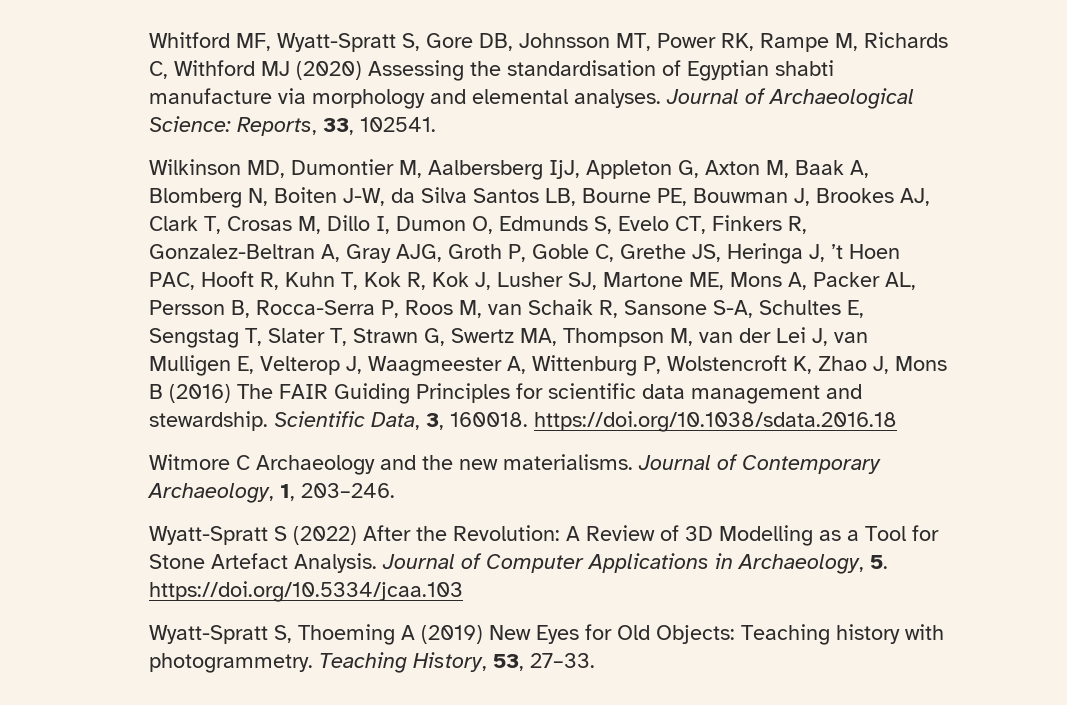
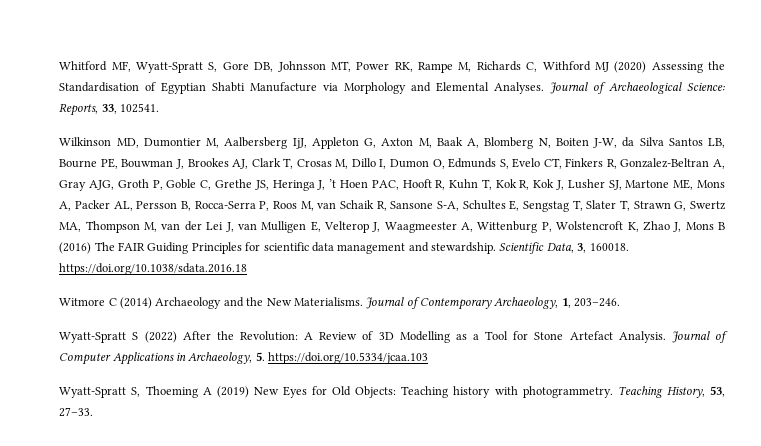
- Whitford MF, Wyatt-Spratt S, Gore DB, Johnsson MT, Power RK, Rampe M, Richards C, Withford MJ (2020) Assessing the standardisation of Egyptian shabti manufacture via morphology and elemental analyses.
+ Whitford MF, Wyatt-Spratt S, Gore DB, Johnsson MT, Power RK, Rampe M, Richards C, Withford MJ (2020) Assessing the Standardisation of Egyptian Shabti Manufacture via Morphology and Elemental Analyses.
- Witmore C Archaeology and the new materialisms.
+ Witmore C (2014) Archaeology and the New Materialisms.

